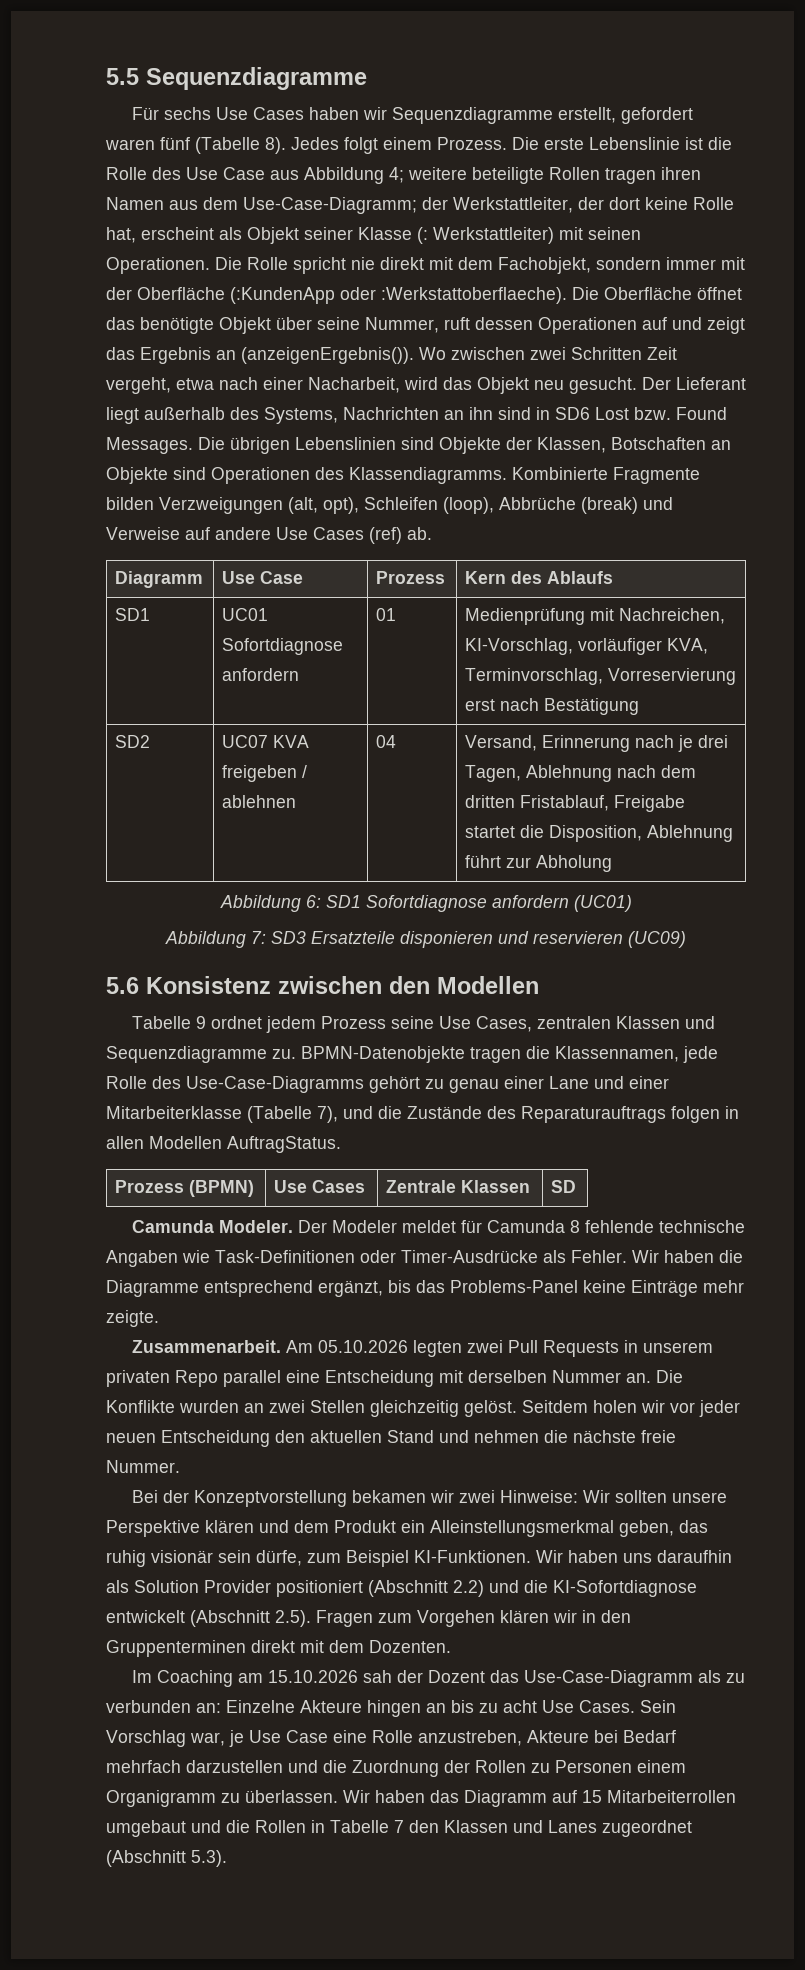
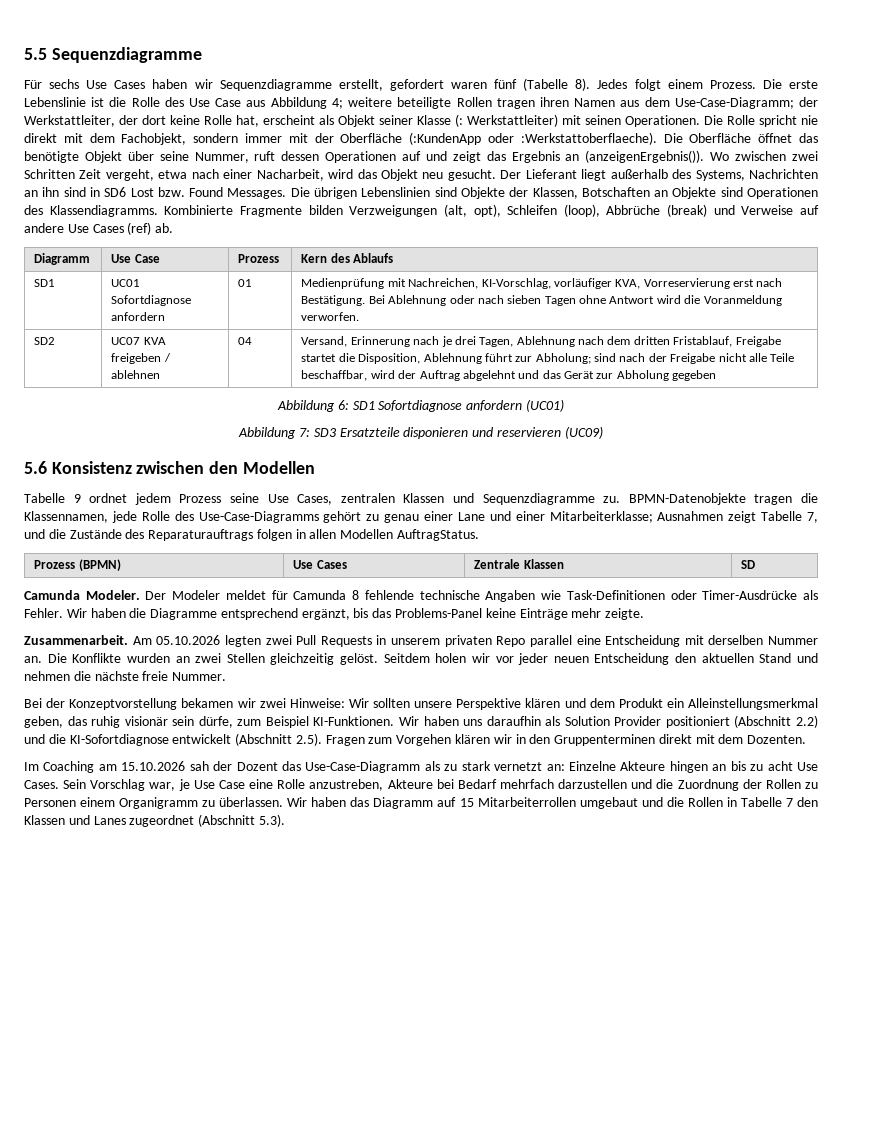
- SD1 | UC01 Sofortdiagnose anfordern | 01 | Medienprüfung mit Nachreichen, KI-Vorschlag, vorläufiger KVA, Terminvorschlag, Vorreservierung erst nach Bestätigung
+ SD1 | UC01 Sofortdiagnose anfordern | 01 | Medienprüfung mit Nachreichen, KI-Vorschlag, vorläufiger KVA, Vorreservierung erst nach Bestätigung. Bei Ablehnung oder nach sieben Tagen ohne Antwort wird die Voranmeldung verworfen.
- Versand, Erinnerung nach je drei Tagen, Ablehnung nach dem dritten Fristablauf, Freigabe startet die Disposition, Ablehnung führt zur Abholung
+ Versand, Erinnerung nach je drei Tagen, Ablehnung nach dem dritten Fristablauf, Freigabe startet die Disposition, Ablehnung führt zur Abholung; sind nach der Freigabe nicht alle Teile beschaffbar, wird der Auftrag abgelehnt und das Gerät zur Abholung gegeben
- BPMN-Datenobjekte tragen die Klassennamen, jede Rolle des Use-Case-Diagramms gehört zu genau einer Lane und einer Mitarbeiterklasse (Tabelle 7), und die Zustände des Reparaturauftrags folgen in allen Modellen AuftragStatus.
+ BPMN-Datenobjekte tragen die Klassennamen, jede Rolle des Use-Case-Diagramms gehört zu genau einer Lane und einer Mitarbeiterklasse; Ausnahmen zeigt Tabelle 7, und die Zustände des Reparaturauftrags folgen in allen Modellen AuftragStatus.
- Im Coaching am 15.10.2026 sah der Dozent das Use-Case-Diagramm als zu verbunden an: Einzelne Akteure hingen an bis zu acht Use Cases.
+ Im Coaching am 15.10.2026 sah der Dozent das Use-Case-Diagramm als zu stark vernetzt an: Einzelne Akteure hingen an bis zu acht Use Cases.

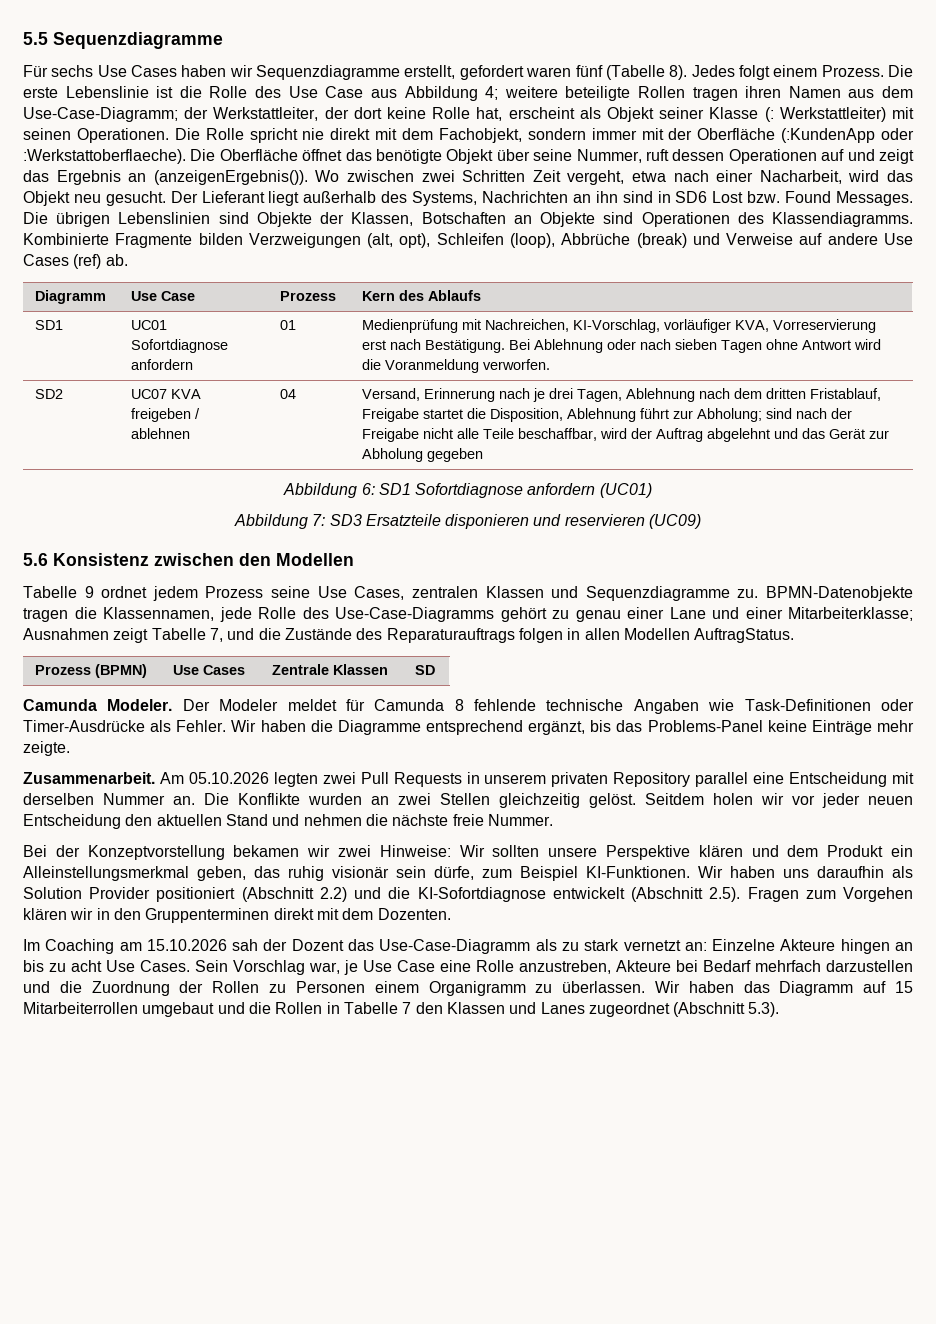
- Am 05.10.2026 legten zwei Pull Requests in unserem privaten Repo parallel eine Entscheidung mit derselben Nummer an.
+ Am 05.10.2026 legten zwei Pull Requests in unserem privaten Repository parallel eine Entscheidung mit derselben Nummer an.

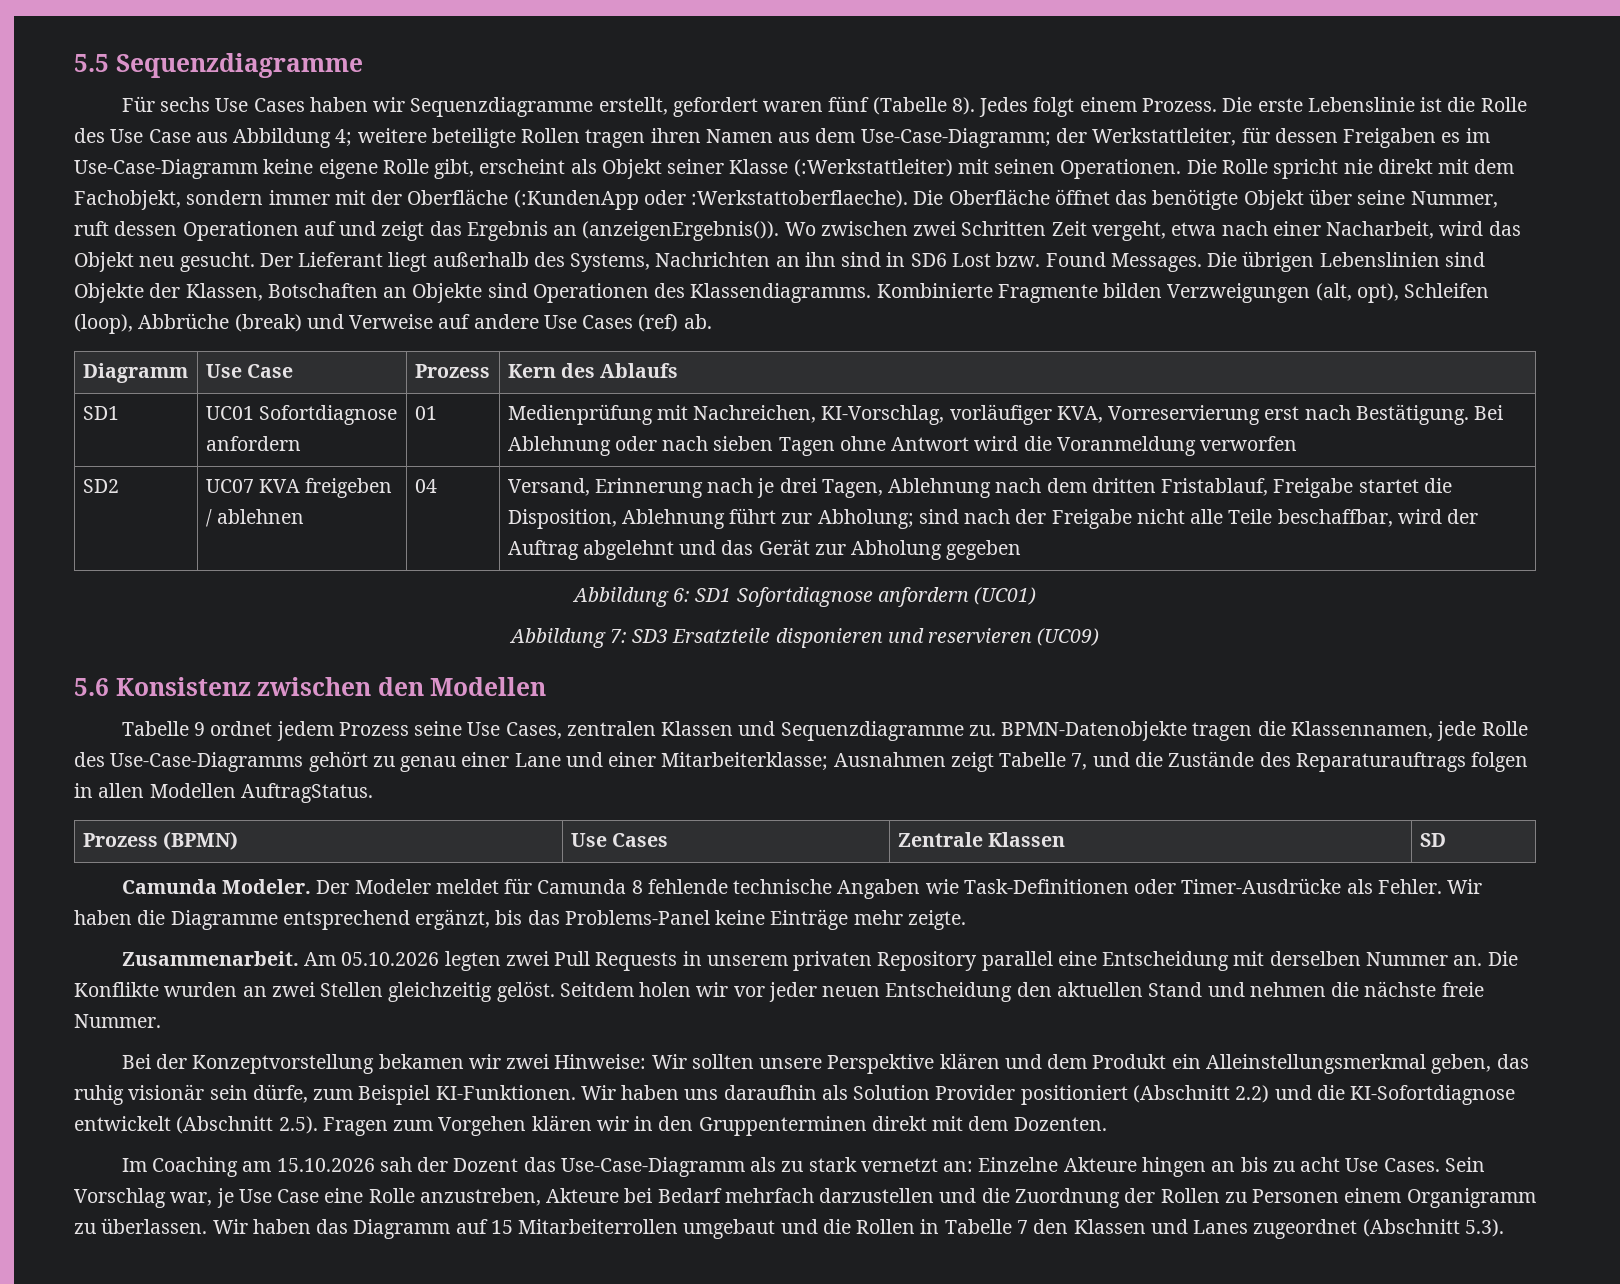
- Die erste Lebenslinie ist die Rolle des Use Case aus Abbildung 4; weitere beteiligte Rollen tragen ihren Namen aus dem Use-Case-Diagramm; der Werkstattleiter, der dort keine Rolle hat, erscheint als Objekt seiner Klasse (: Werkstattleiter) mit seinen Operationen.
+ Die erste Lebenslinie ist die Rolle des Use Case aus Abbildung 4; weitere beteiligte Rollen tragen ihren Namen aus dem Use-Case-Diagramm; der Werkstattleiter, für dessen Freigaben es im Use-Case-Diagramm keine eigene Rolle gibt, erscheint als Objekt seiner Klasse (:Werkstattleiter) mit seinen Operationen.
- SD1 | UC01 Sofortdiagnose anfordern | 01 | Medienprüfung mit Nachreichen, KI-Vorschlag, vorläufiger KVA, Vorreservierung erst nach Bestätigung. Bei Ablehnung oder nach sieben Tagen ohne Antwort wird die Voranmeldung verworfen.
+ SD1 | UC01 Sofortdiagnose anfordern | 01 | Medienprüfung mit Nachreichen, KI-Vorschlag, vorläufiger KVA, Vorreservierung erst nach Bestätigung. Bei Ablehnung oder nach sieben Tagen ohne Antwort wird die Voranmeldung verworfen

